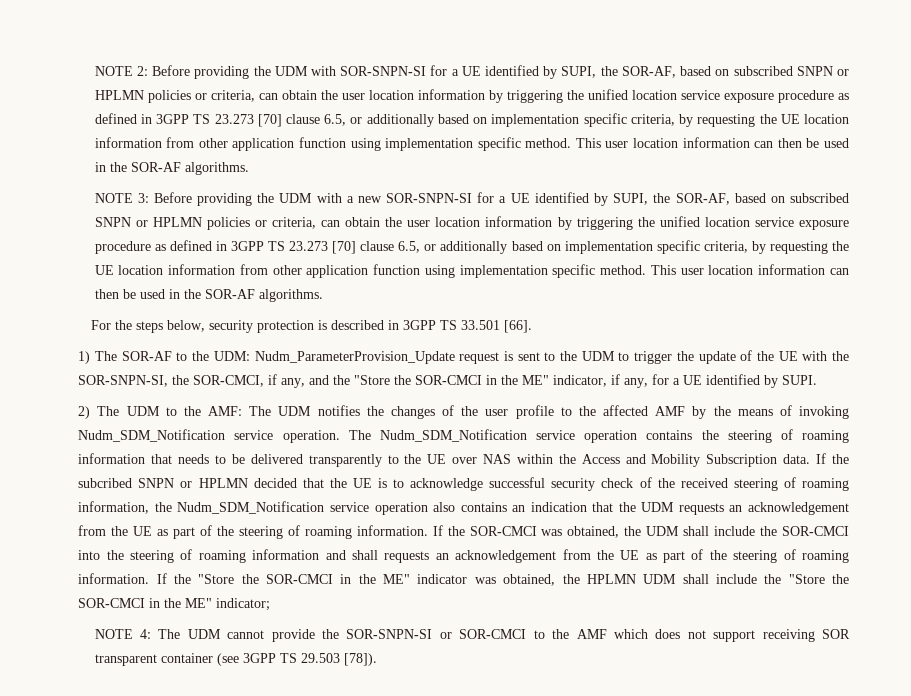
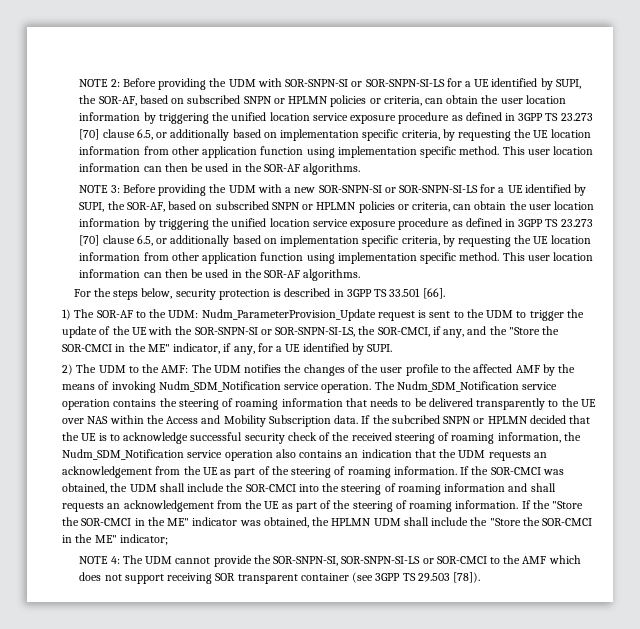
- Before providing the UDM with SOR-SNPN-SI for a UE identified by SUPI, the SOR-AF, based on subscribed SNPN or HPLMN policies or criteria, can obtain the user location information by triggering the unified location service exposure procedure as defined in 3GPP TS 23.273 [70] clause 6.5, or additionally based on implementation specific criteria, by requesting the UE location information from other application function using implementation specific method.
+ Before providing the UDM with SOR-SNPN-SI or SOR-SNPN-SI-LS for a UE identified by SUPI, the SOR-AF, based on subscribed SNPN or HPLMN policies or criteria, can obtain the user location information by triggering the unified location service exposure procedure as defined in 3GPP TS 23.273 [70] clause 6.5, or additionally based on implementation specific criteria, by requesting the UE location information from other application function using implementation specific method.
- Before providing the UDM with a new SOR-SNPN-SI for a UE identified by SUPI, the SOR-AF, based on subscribed SNPN or HPLMN policies or criteria, can obtain the user location information by triggering the unified location service exposure procedure as defined in 3GPP TS 23.273 [70] clause 6.5, or additionally based on implementation specific criteria, by requesting the UE location information from other application function using implementation specific method.
+ Before providing the UDM with a new SOR-SNPN-SI or SOR-SNPN-SI-LS for a UE identified by SUPI, the SOR-AF, based on subscribed SNPN or HPLMN policies or criteria, can obtain the user location information by triggering the unified location service exposure procedure as defined in 3GPP TS 23.273 [70] clause 6.5, or additionally based on implementation specific criteria, by requesting the UE location information from other application function using implementation specific method.
- 1) The SOR-AF to the UDM: Nudm_ParameterProvision_Update request is sent to the UDM to trigger the update of the UE with the SOR-SNPN-SI, the SOR-CMCI, if any, and the "Store the SOR-CMCI in the ME" indicator, if any, for a UE identified by SUPI.
+ 1) The SOR-AF to the UDM: Nudm_ParameterProvision_Update request is sent to the UDM to trigger the update of the UE with the SOR-SNPN-SI or SOR-SNPN-SI-LS, the SOR-CMCI, if any, and the "Store the SOR-CMCI in the ME" indicator, if any, for a UE identified by SUPI.
- NOTE 4: The UDM cannot provide the SOR-SNPN-SI or SOR-CMCI to the AMF which does not support receiving SOR transparent container (see 3GPP TS 29.503 [78]).
+ NOTE 4: The UDM cannot provide the SOR-SNPN-SI, SOR-SNPN-SI-LS or SOR-CMCI to the AMF which does not support receiving SOR transparent container (see 3GPP TS 29.503 [78]).

